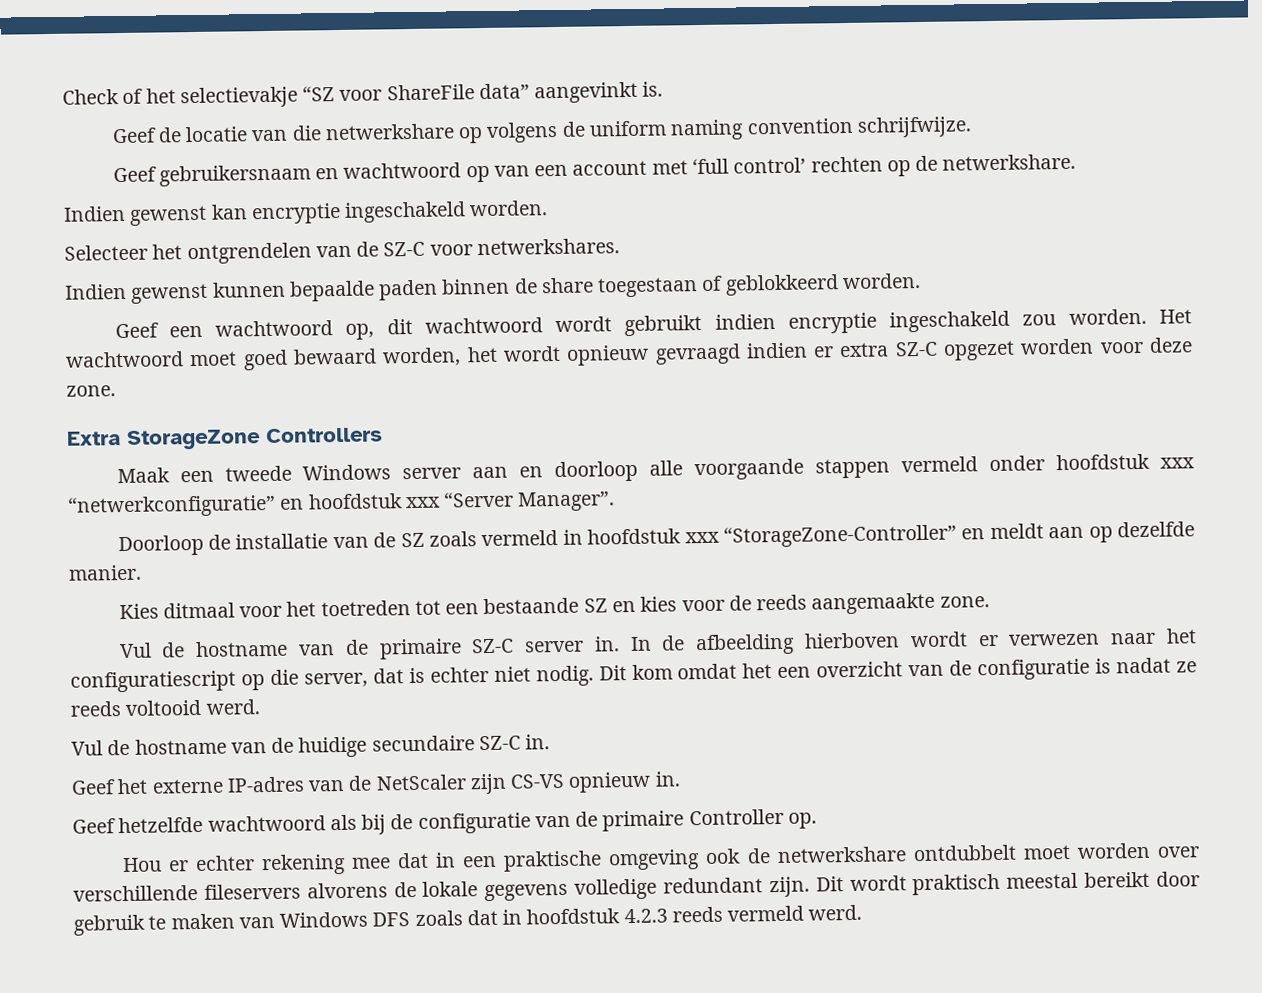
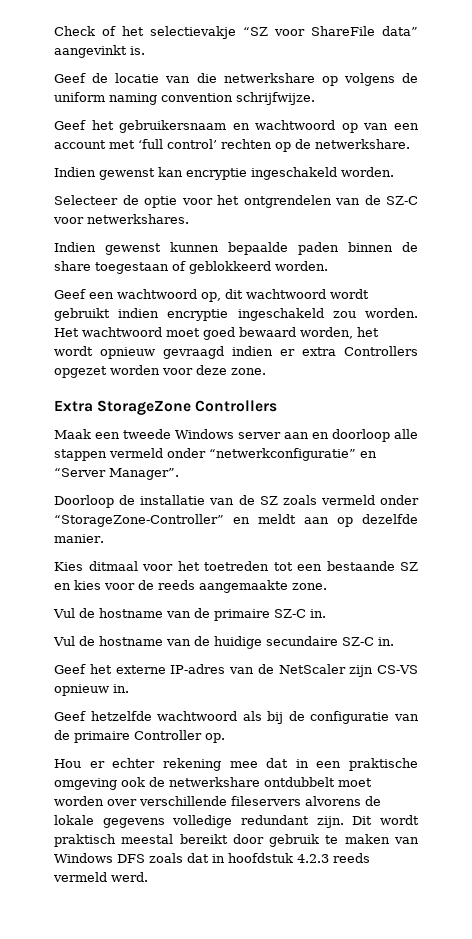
- Geef gebruikersnaam en wachtwoord op van een account met ‘full control’ rechten op de netwerkshare.
+ Geef het gebruikersnaam en wachtwoord op van een account met ‘full control’ rechten op de netwerkshare.
- Selecteer het ontgrendelen van de SZ-C voor netwerkshares.
+ Selecteer de optie voor het ontgrendelen van de SZ-C voor netwerkshares.
- Het wachtwoord moet goed bewaard worden, het wordt opnieuw gevraagd indien er extra SZ-C opgezet worden voor deze zone.
+ Het wachtwoord moet goed bewaard worden, het wordt opnieuw gevraagd indien er extra Controllers opgezet worden voor deze zone.
- Maak een tweede Windows server aan en doorloop alle voorgaande stappen vermeld onder hoofdstuk xxx “netwerkconfiguratie” en hoofdstuk xxx “Server Manager”.
+ Maak een tweede Windows server aan en doorloop alle stappen vermeld onder “netwerkconfiguratie” en “Server Manager”.
- Doorloop de installatie van de SZ zoals vermeld in hoofdstuk xxx “StorageZone-Controller” en meldt aan op dezelfde manier.
+ Doorloop de installatie van de SZ zoals vermeld onder “StorageZone-Controller” en meldt aan op dezelfde manier.
- Vul de hostname van de primaire SZ-C server in. In de afbeelding hierboven wordt er verwezen naar het configuratiescript op die server, dat is echter niet nodig. Dit kom omdat het een overzicht van de configuratie is nadat ze reeds voltooid werd.
+ Vul de hostname van de primaire SZ-C in.

